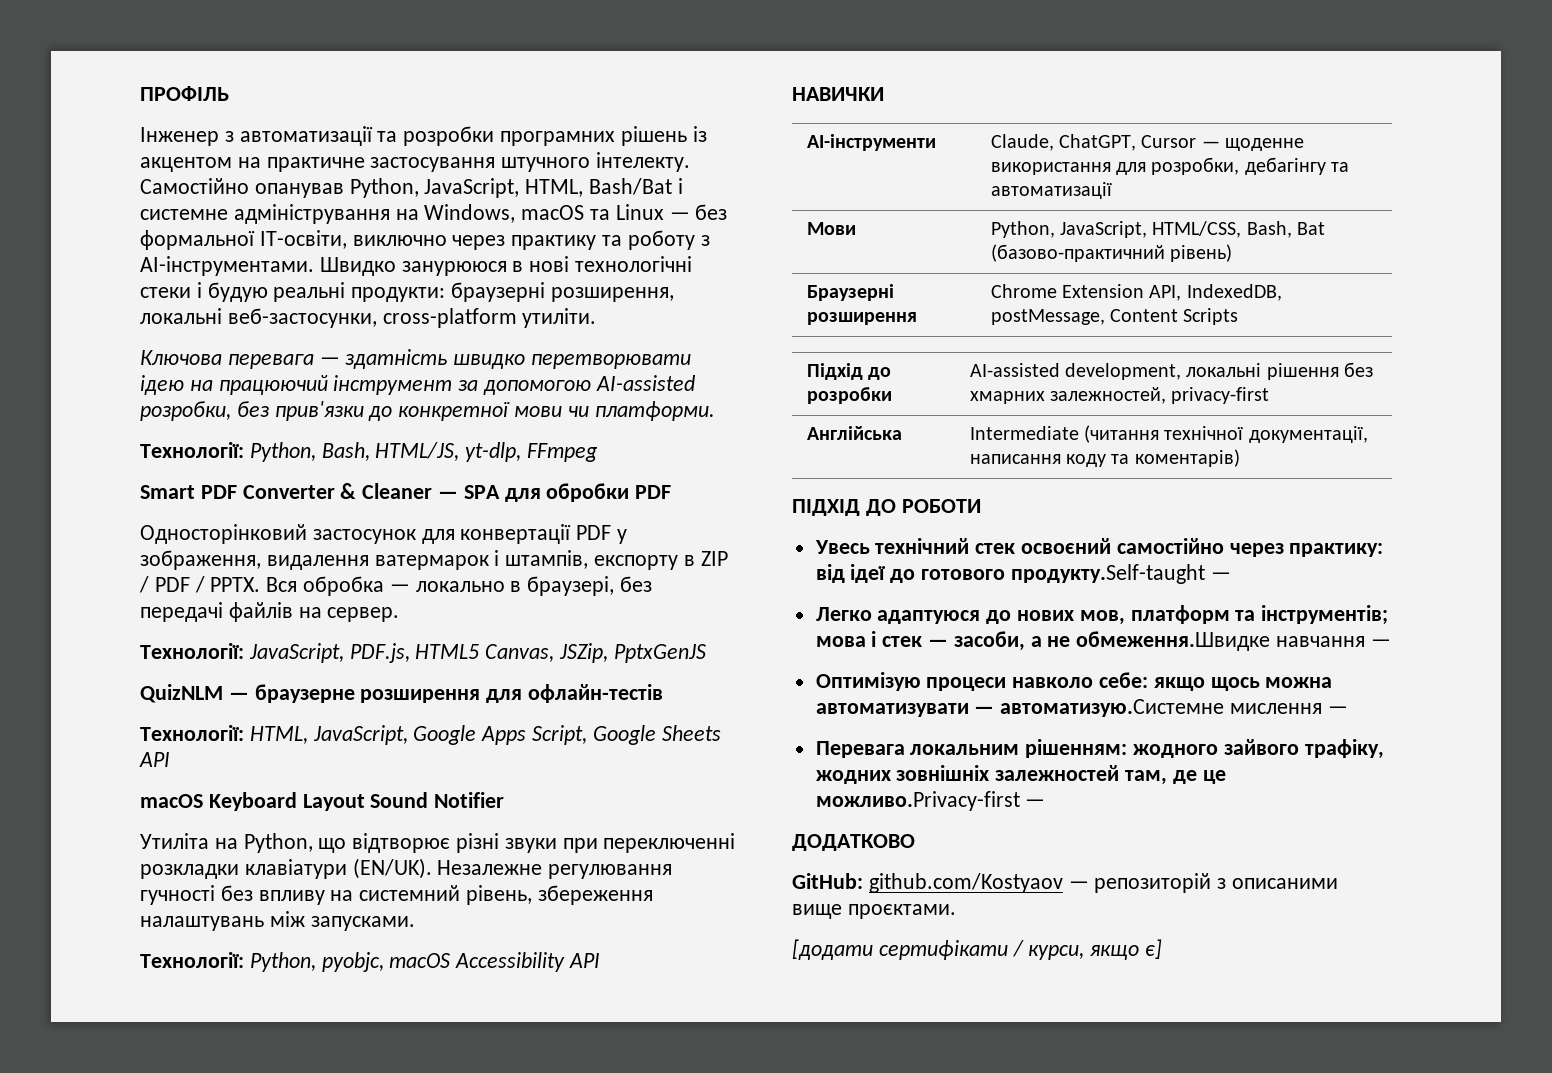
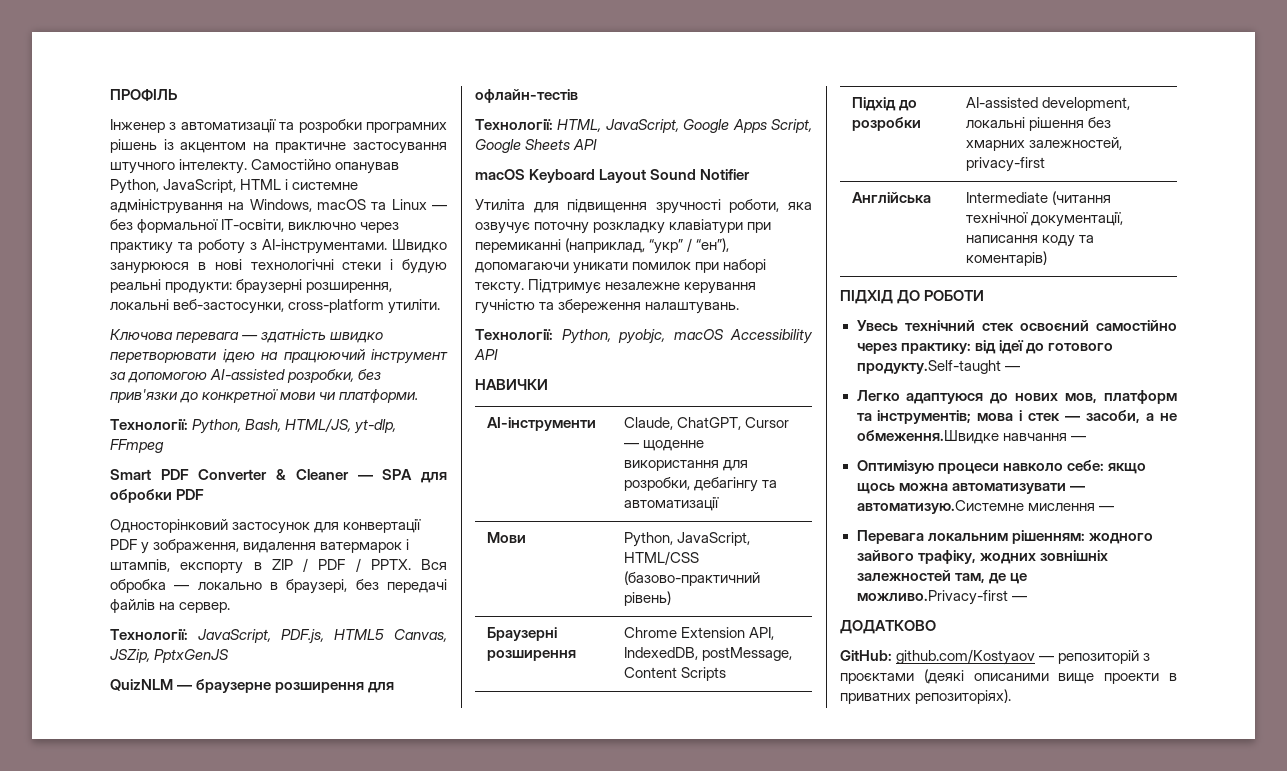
- Самостійно опанував Python, JavaScript, HTML, Bash/Bat і системне адміністрування на Windows, macOS та Linux — без формальної ІТ-освіти, виключно через практику та роботу з AI-інструментами.
+ Самостійно опанував Python, JavaScript, HTML і системне адміністрування на Windows, macOS та Linux — без формальної ІТ-освіти, виключно через практику та роботу з AI-інструментами.
- Утиліта на Python, що відтворює різні звуки при переключенні розкладки клавіатури (EN/UK). Незалежне регулювання гучності без впливу на системний рівень, збереження налаштувань між запусками.
+ Утиліта для підвищення зручності роботи, яка озвучує поточну розкладку клавіатури при перемиканні (наприклад, “укр” / “ен”), допомагаючи уникати помилок при наборі тексту. Підтримує незалежне керування гучністю та збереження налаштувань.
- Мови | Python, JavaScript, HTML/CSS, Bash, Bat (базово-практичний рівень)
+ Мови | Python, JavaScript, HTML/CSS (базово-практичний рівень)
- GitHub: github.com/Kostyaov — репозиторій з описаними вище проєктами.
- [додати сертифікати / курси, якщо є]
+ GitHub: github.com/Kostyaov — репозиторій з проєктами (деякі описаними вище проекти в приватних репозиторіях).

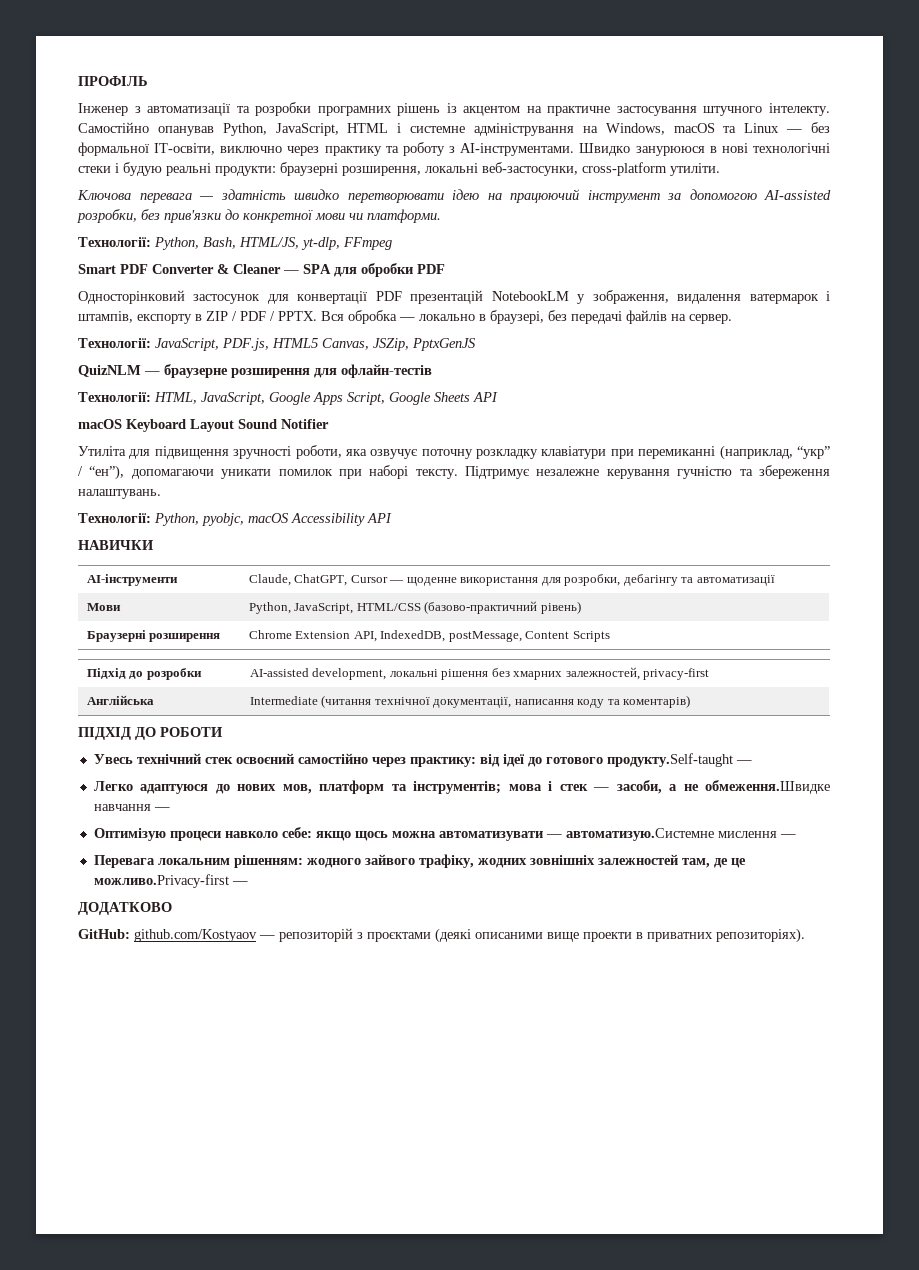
- Односторінковий застосунок для конвертації PDF у зображення, видалення ватермарок і штампів, експорту в ZIP / PDF / PPTX.
+ Односторінковий застосунок для конвертації PDF презентацій NotebookLM у зображення, видалення ватермарок і штампів, експорту в ZIP / PDF / PPTX.

